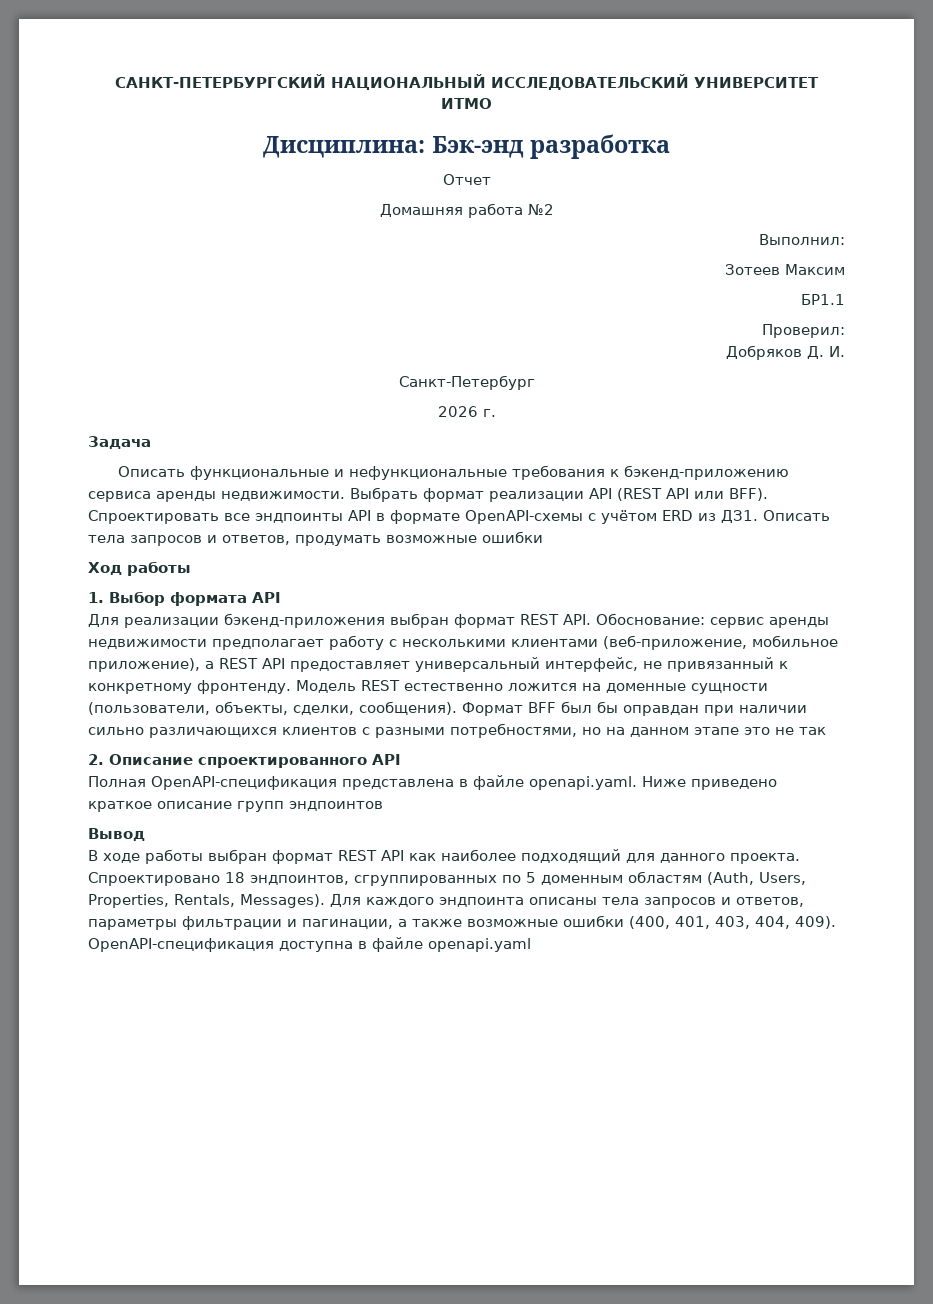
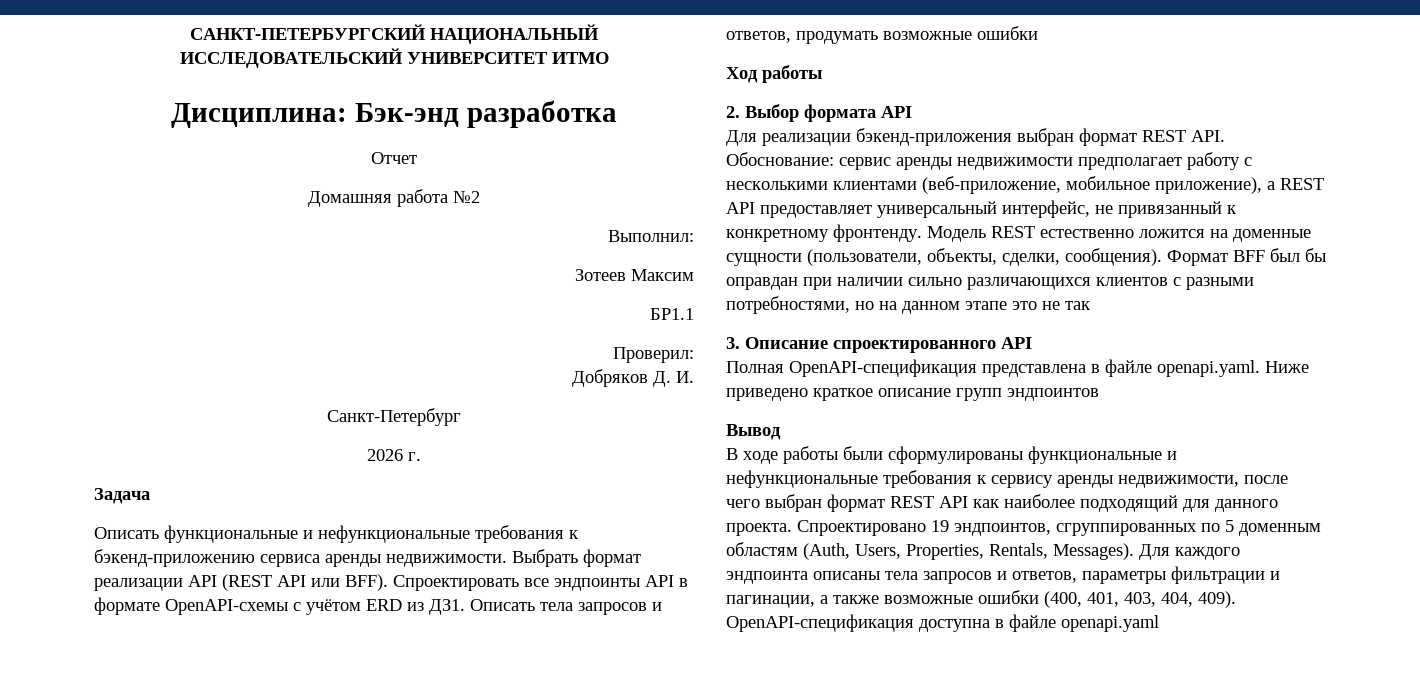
- 1. Выбор формата API
+ 2. Выбор формата API
- 2. Описание спроектированного API
+ 3. Описание спроектированного API
- В ходе работы выбран формат REST API как наиболее подходящий для данного проекта.
+ В ходе работы были сформулированы функциональные и нефункциональные требования к сервису аренды недвижимости, после чего выбран формат REST API как наиболее подходящий для данного проекта.
- Спроектировано 18 эндпоинтов, сгруппированных по 5 доменным областям (Auth, Users, Properties, Rentals, Messages).
+ Спроектировано 19 эндпоинтов, сгруппированных по 5 доменным областям (Auth, Users, Properties, Rentals, Messages).

